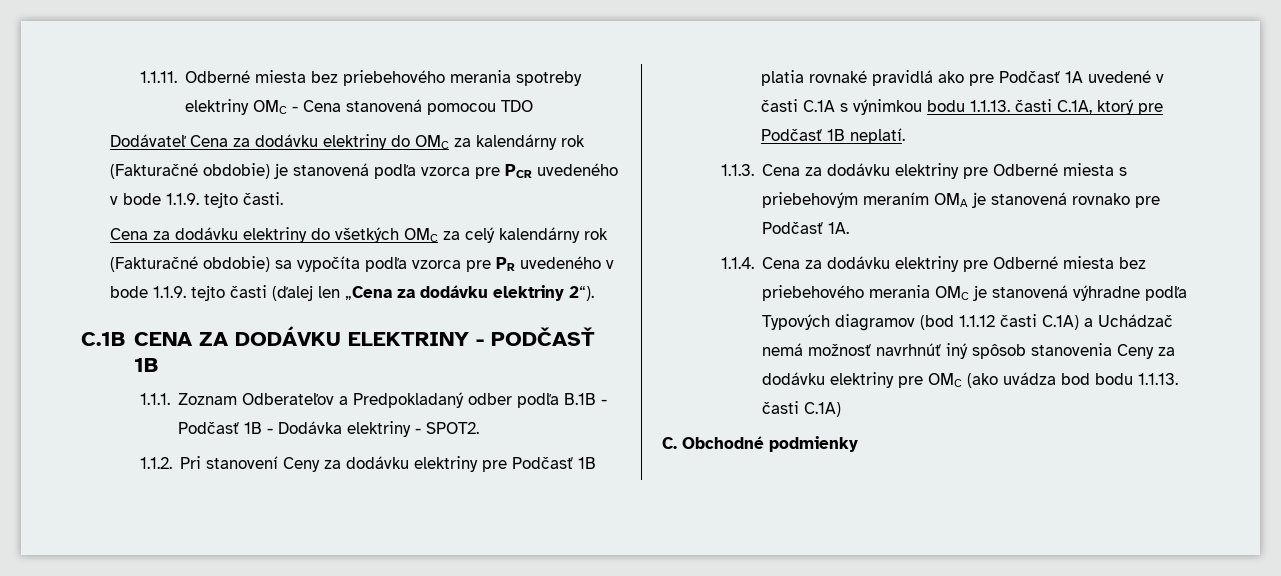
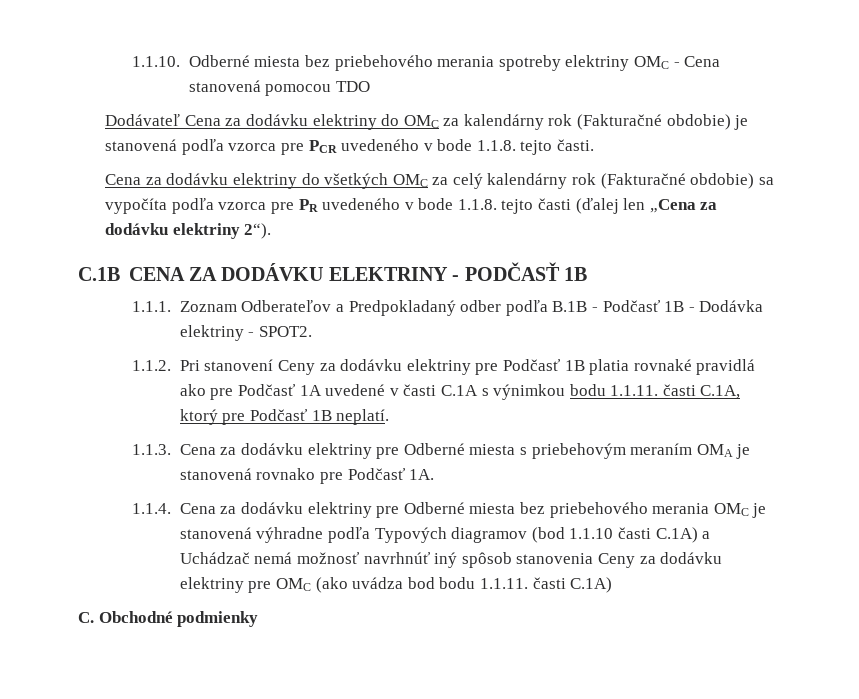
- 1.1.11. Odberné miesta bez priebehového merania spotreby elektriny OMC - Cena stanovená pomocou TDO
+ 1.1.10. Odberné miesta bez priebehového merania spotreby elektriny OMC - Cena stanovená pomocou TDO
- Dodávateľ Cena za dodávku elektriny do OMC za kalendárny rok (Fakturačné obdobie) je stanovená podľa vzorca pre PCR uvedeného v bode 1.1.9. tejto časti.
+ Dodávateľ Cena za dodávku elektriny do OMC za kalendárny rok (Fakturačné obdobie) je stanovená podľa vzorca pre PCR uvedeného v bode 1.1.8. tejto časti.
- Cena za dodávku elektriny do všetkých OMC za celý kalendárny rok (Fakturačné obdobie) sa vypočíta podľa vzorca pre PR uvedeného v bode 1.1.9. tejto časti (ďalej len „Cena za dodávku elektriny 2“).
+ Cena za dodávku elektriny do všetkých OMC za celý kalendárny rok (Fakturačné obdobie) sa vypočíta podľa vzorca pre PR uvedeného v bode 1.1.8. tejto časti (ďalej len „Cena za dodávku elektriny 2“).
- 1.1.2. Pri stanovení Ceny za dodávku elektriny pre Podčasť 1B platia rovnaké pravidlá ako pre Podčasť 1A uvedené v časti C.1A s výnimkou bodu 1.1.13. časti C.1A, ktorý pre Podčasť 1B neplatí.
+ 1.1.2. Pri stanovení Ceny za dodávku elektriny pre Podčasť 1B platia rovnaké pravidlá ako pre Podčasť 1A uvedené v časti C.1A s výnimkou bodu 1.1.11. časti C.1A, ktorý pre Podčasť 1B neplatí.
- 1.1.4. Cena za dodávku elektriny pre Odberné miesta bez priebehového merania OMC je stanovená výhradne podľa Typových diagramov (bod 1.1.12 časti C.1A) a Uchádzač nemá možnosť navrhnúť iný spôsob stanovenia Ceny za dodávku elektriny pre OMC (ako uvádza bod bodu 1.1.13. časti C.1A)
+ 1.1.4. Cena za dodávku elektriny pre Odberné miesta bez priebehového merania OMC je stanovená výhradne podľa Typových diagramov (bod 1.1.10 časti C.1A) a Uchádzač nemá možnosť navrhnúť iný spôsob stanovenia Ceny za dodávku elektriny pre OMC (ako uvádza bod bodu 1.1.11. časti C.1A)

